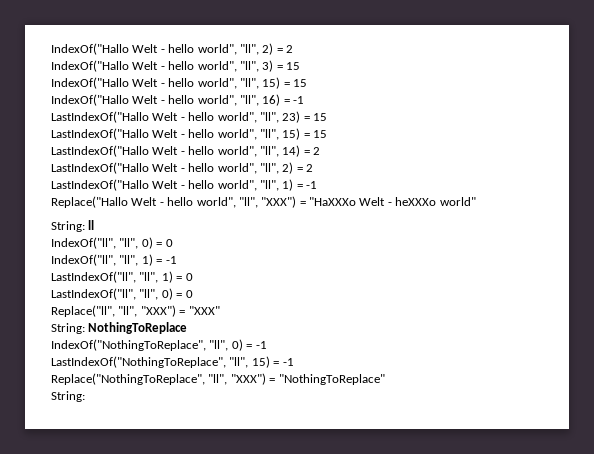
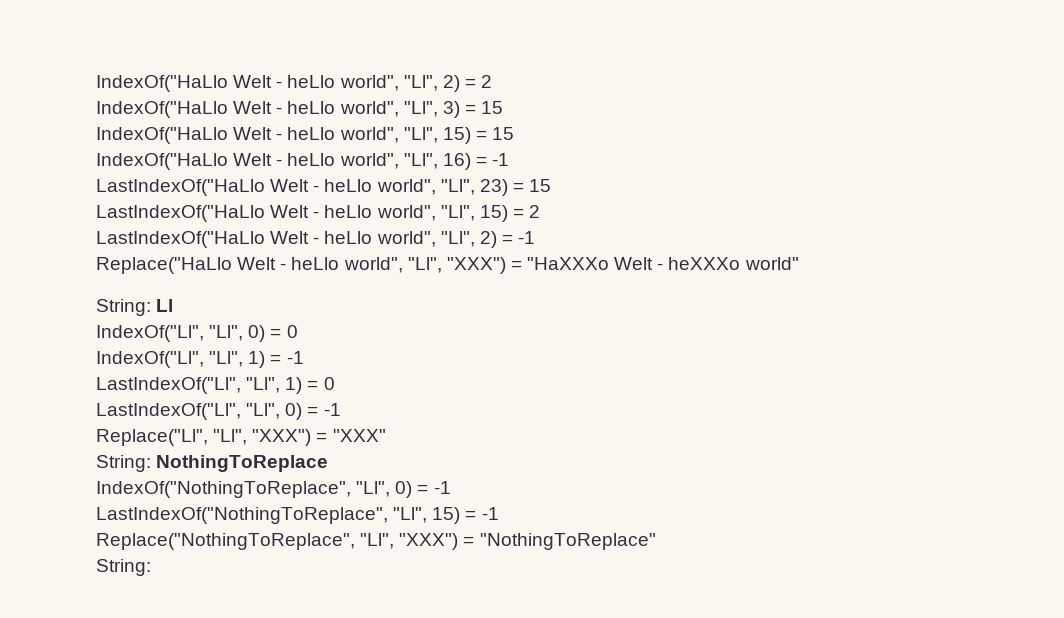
- IndexOf("Hallo Welt - hello world", "ll", 2) = 2
- IndexOf("Hallo Welt - hello world", "ll", 3) = 15
+ IndexOf("HaLlo Welt - heLlo world", "Ll", 2) = 2
+ IndexOf("HaLlo Welt - heLlo world", "Ll", 3) = 15
- IndexOf("Hallo Welt - hello world", "ll", 15) = 15
- IndexOf("Hallo Welt - hello world", "ll", 16) = -1
+ IndexOf("HaLlo Welt - heLlo world", "Ll", 15) = 15
+ IndexOf("HaLlo Welt - heLlo world", "Ll", 16) = -1
- LastIndexOf("Hallo Welt - hello world", "ll", 23) = 15
+ LastIndexOf("HaLlo Welt - heLlo world", "Ll", 23) = 15
- LastIndexOf("Hallo Welt - hello world", "ll", 15) = 15
- LastIndexOf("Hallo Welt - hello world", "ll", 14) = 2
- LastIndexOf("Hallo Welt - hello world", "ll", 2) = 2
- LastIndexOf("Hallo Welt - hello world", "ll", 1) = -1
- Replace("Hallo Welt - hello world", "ll", "XXX") = "HaXXXo Welt - heXXXo world"
+ LastIndexOf("HaLlo Welt - heLlo world", "Ll", 15) = 2
+ LastIndexOf("HaLlo Welt - heLlo world", "Ll", 2) = -1
+ Replace("HaLlo Welt - heLlo world", "Ll", "XXX") = "HaXXXo Welt - heXXXo world"
- String: ll
- IndexOf("ll", "ll", 0) = 0
- IndexOf("ll", "ll", 1) = -1
- LastIndexOf("ll", "ll", 1) = 0
+ String: Ll
+ IndexOf("Ll", "Ll", 0) = 0
+ IndexOf("Ll", "Ll", 1) = -1
+ LastIndexOf("Ll", "Ll", 1) = 0
- LastIndexOf("ll", "ll", 0) = 0
- Replace("ll", "ll", "XXX") = "XXX"
+ LastIndexOf("Ll", "Ll", 0) = -1
+ Replace("Ll", "Ll", "XXX") = "XXX"
- IndexOf("NothingToReplace", "ll", 0) = -1
+ IndexOf("NothingToReplace", "Ll", 0) = -1
- LastIndexOf("NothingToReplace", "ll", 15) = -1
+ LastIndexOf("NothingToReplace", "Ll", 15) = -1
- Replace("NothingToReplace", "ll", "XXX") = "NothingToReplace"
+ Replace("NothingToReplace", "Ll", "XXX") = "NothingToReplace"

